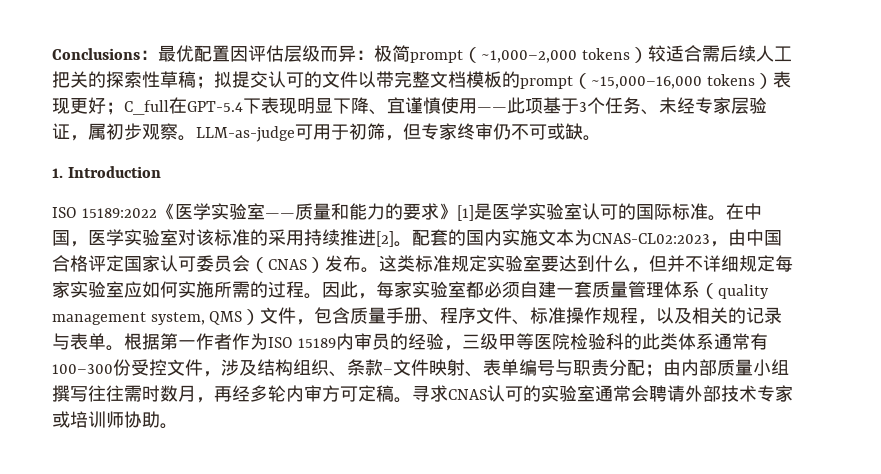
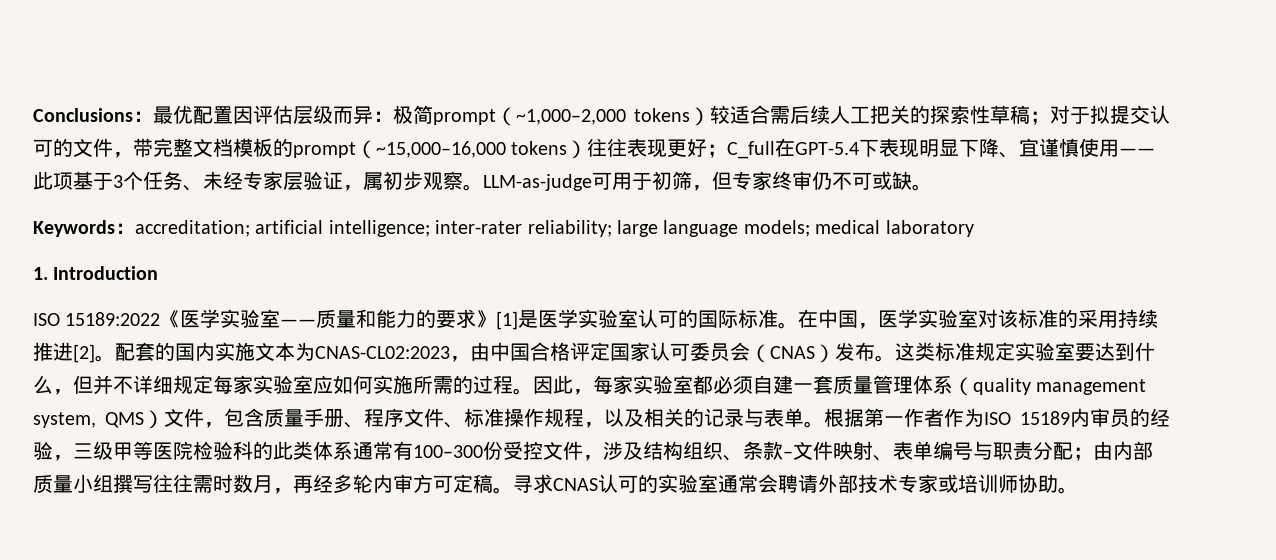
- Conclusions：最优配置因评估层级而异：极简prompt（~1,000–2,000 tokens）较适合需后续人工把关的探索性草稿；拟提交认可的文件以带完整文档模板的prompt（~15,000–16,000 tokens）表现更好；C_full在GPT-5.4下表现明显下降、宜谨慎使用——此项基于3个任务、未经专家层验证，属初步观察。
+ Conclusions：最优配置因评估层级而异：极简prompt（~1,000–2,000 tokens）较适合需后续人工把关的探索性草稿；对于拟提交认可的文件，带完整文档模板的prompt（~15,000–16,000 tokens）往往表现更好；C_full在GPT-5.4下表现明显下降、宜谨慎使用——此项基于3个任务、未经专家层验证，属初步观察。
+ Keywords：accreditation; artificial intelligence; inter-rater reliability; large language models; medical laboratory

